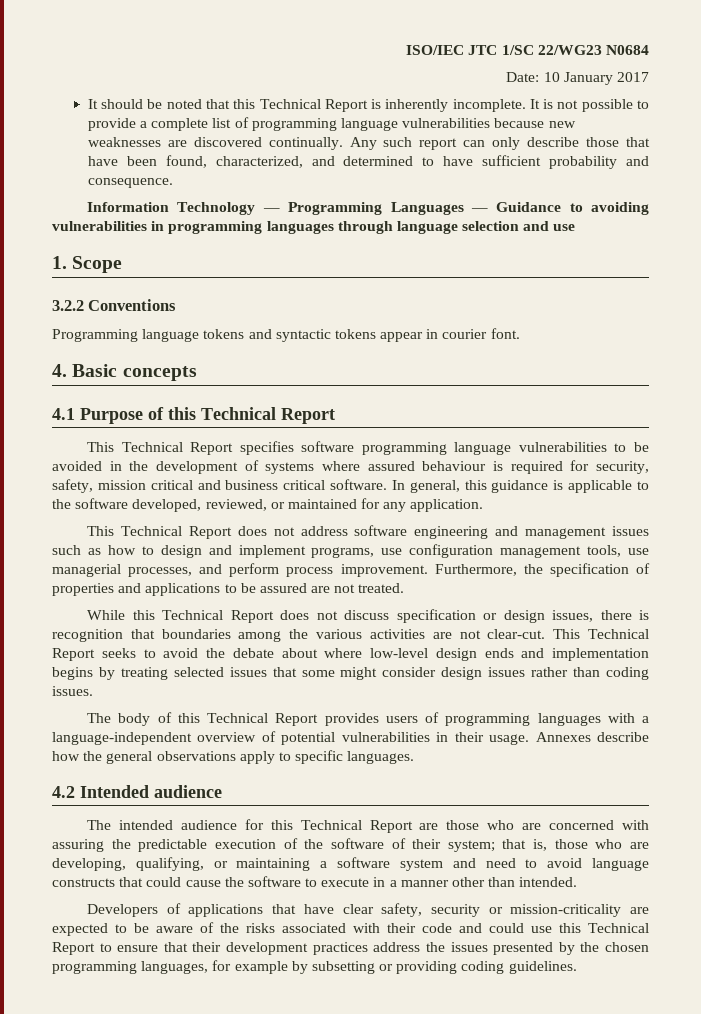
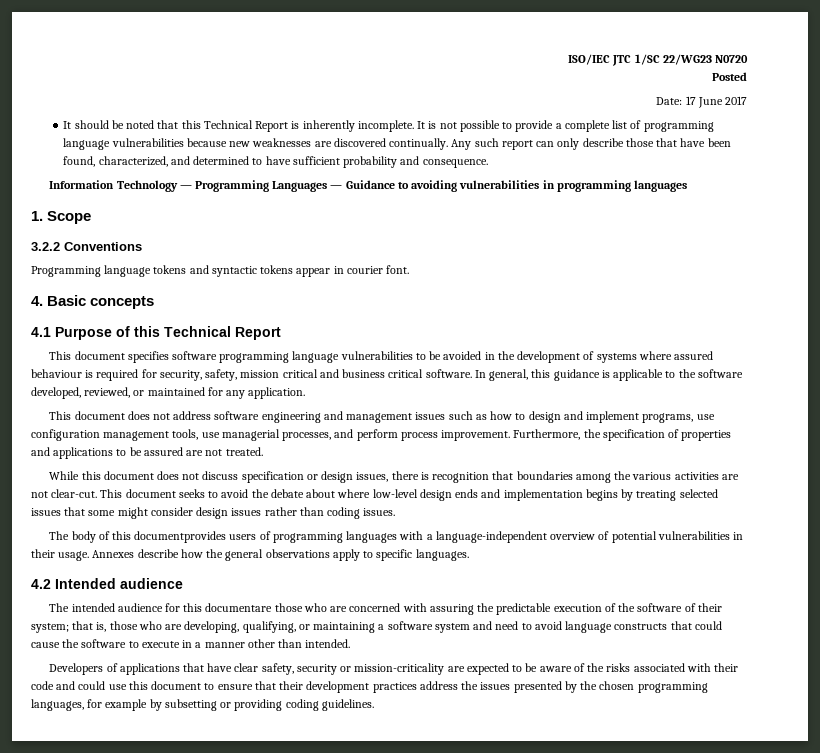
- ISO/IEC JTC 1/SC 22/WG23 N0684
+ ISO/IEC JTC 1/SC 22/WG23 N0720
+ Posted
- Date: 10 January 2017
+ Date: 17 June 2017
- Information Technology — Programming Languages — Guidance to avoiding vulnerabilities in programming languages through language selection and use
+ Information Technology — Programming Languages — Guidance to avoiding vulnerabilities in programming languages
- This Technical Report specifies software programming language vulnerabilities to be avoided in the development of systems where assured behaviour is required for security, safety, mission critical and business critical software.
+ This document specifies software programming language vulnerabilities to be avoided in the development of systems where assured behaviour is required for security, safety, mission critical and business critical software.
- This Technical Report does not address software engineering and management issues such as how to design and implement programs, use configuration management tools, use managerial processes, and perform process improvement.
+ This document does not address software engineering and management issues such as how to design and implement programs, use configuration management tools, use managerial processes, and perform process improvement.
- While this Technical Report does not discuss specification or design issues, there is recognition that boundaries among the various activities are not clear-cut.
+ While this document does not discuss specification or design issues, there is recognition that boundaries among the various activities are not clear-cut.
- This Technical Report seeks to avoid the debate about where low-level design ends and implementation begins by treating selected issues that some might consider design issues rather than coding issues.
+ This document seeks to avoid the debate about where low-level design ends and implementation begins by treating selected issues that some might consider design issues rather than coding issues.
- The body of this Technical Report provides users of programming languages with a language-independent overview of potential vulnerabilities in their usage.
+ The body of this documentprovides users of programming languages with a language-independent overview of potential vulnerabilities in their usage.
- The intended audience for this Technical Report are those who are concerned with assuring the predictable execution of the software of their system; that is, those who are developing, qualifying, or maintaining a software system and need to avoid language constructs that could cause the software to execute in a manner other than intended.
+ The intended audience for this documentare those who are concerned with assuring the predictable execution of the software of their system; that is, those who are developing, qualifying, or maintaining a software system and need to avoid language constructs that could cause the software to execute in a manner other than intended.
- Developers of applications that have clear safety, security or mission-criticality are expected to be aware of the risks associated with their code and could use this Technical Report to ensure that their development practices address the issues presented by the chosen programming languages, for example by subsetting or providing coding guidelines.
+ Developers of applications that have clear safety, security or mission-criticality are expected to be aware of the risks associated with their code and could use this document to ensure that their development practices address the issues presented by the chosen programming languages, for example by subsetting or providing coding guidelines.

